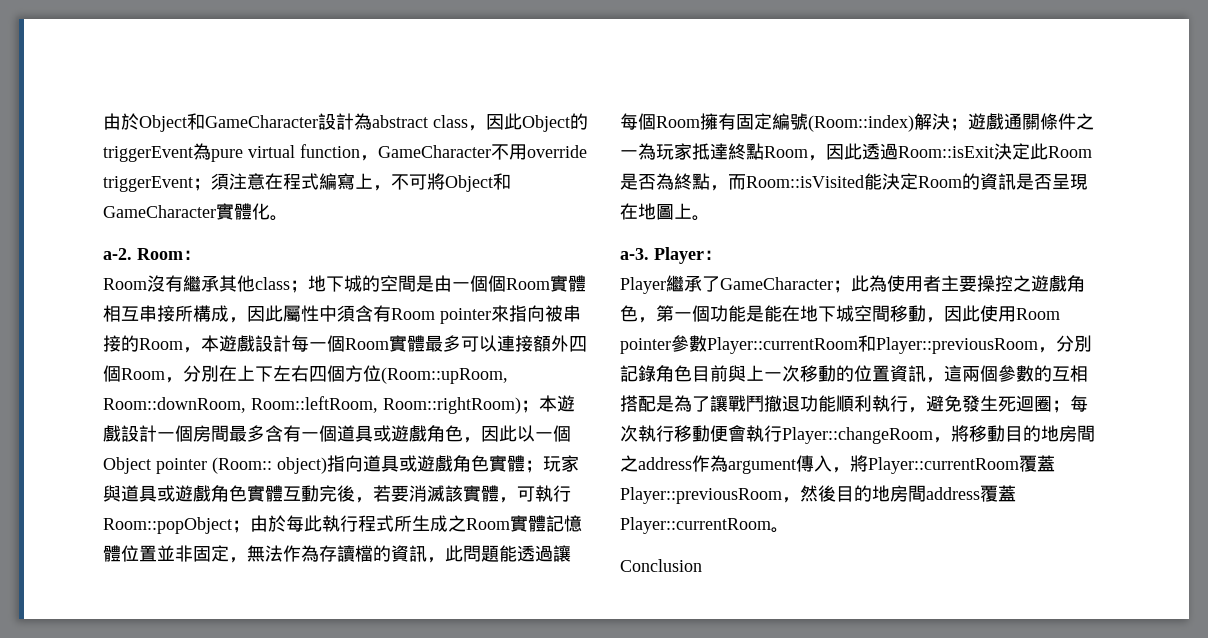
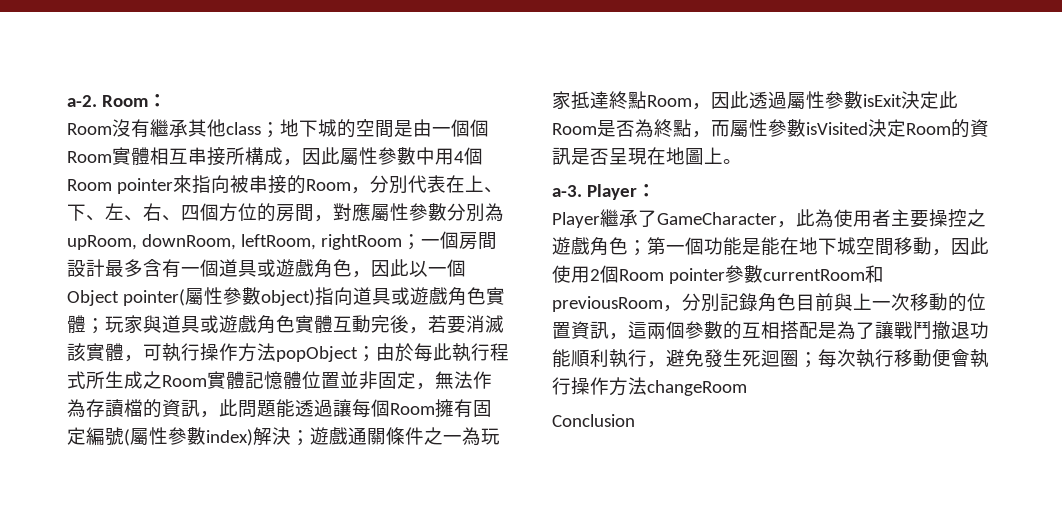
- 由於Object和GameCharacter設計為abstract class，因此Object的triggerEvent為pure virtual function，GameCharacter不用override triggerEvent；須注意在程式編寫上，不可將Object和GameCharacter實體化。
- 地下城的空間是由一個個Room實體相互串接所構成，因此屬性中須含有Room pointer來指向被串接的Room，本遊戲設計每一個Room實體最多可以連接額外四個Room，分別在上下左右四個方位(Room::upRoom, Room::downRoom, Room::leftRoom, Room::rightRoom)；本遊戲設計一個房間最多含有一個道具或遊戲角色，因此以一個Object pointer (Room:: object)指向道具或遊戲角色實體；
+ 地下城的空間是由一個個Room實體相互串接所構成，因此屬性參數中用4個Room pointer來指向被串接的Room，分別代表在上、下、左、右、四個方位的房間，對應屬性參數分別為upRoom, downRoom, leftRoom, rightRoom；一個房間設計最多含有一個道具或遊戲角色，因此以一個Object pointer(屬性參數object)指向道具或遊戲角色實體；
- 玩家與道具或遊戲角色實體互動完後，若要消滅該實體，可執行Room::popObject；
+ 玩家與道具或遊戲角色實體互動完後，若要消滅該實體，可執行操作方法popObject；
- 由於每此執行程式所生成之Room實體記憶體位置並非固定，無法作為存讀檔的資訊，此問題能透過讓每個Room擁有固定編號(Room::index)解決；
+ 由於每此執行程式所生成之Room實體記憶體位置並非固定，無法作為存讀檔的資訊，此問題能透過讓每個Room擁有固定編號(屬性參數index)解決；
- 遊戲通關條件之一為玩家抵達終點Room，因此透過Room::isExit決定此Room是否為終點，而Room::isVisited能決定Room的資訊是否呈現在地圖上。
+ 遊戲通關條件之一為玩家抵達終點Room，因此透過屬性參數isExit決定此Room是否為終點，而屬性參數isVisited決定Room的資訊是否呈現在地圖上。
- Player繼承了GameCharacter；此為使用者主要操控之遊戲角色，第一個功能是能在地下城空間移動，因此使用Room pointer參數Player::currentRoom和Player::previousRoom，分別記錄角色目前與上一次移動的位置資訊，這兩個參數的互相搭配是為了讓戰鬥撤退功能順利執行，避免發生死迴圈；每次執行移動便會執行Player::changeRoom，將移動目的地房間之address作為argument傳入，將Player::currentRoom覆蓋Player::previousRoom，然後目的地房間address覆蓋Player::currentRoom。
+ Player繼承了GameCharacter，此為使用者主要操控之遊戲角色；第一個功能是能在地下城空間移動，因此使用2個Room pointer參數currentRoom和previousRoom，分別記錄角色目前與上一次移動的位置資訊，這兩個參數的互相搭配是為了讓戰鬥撤退功能順利執行，避免發生死迴圈；每次執行移動便會執行操作方法changeRoom

